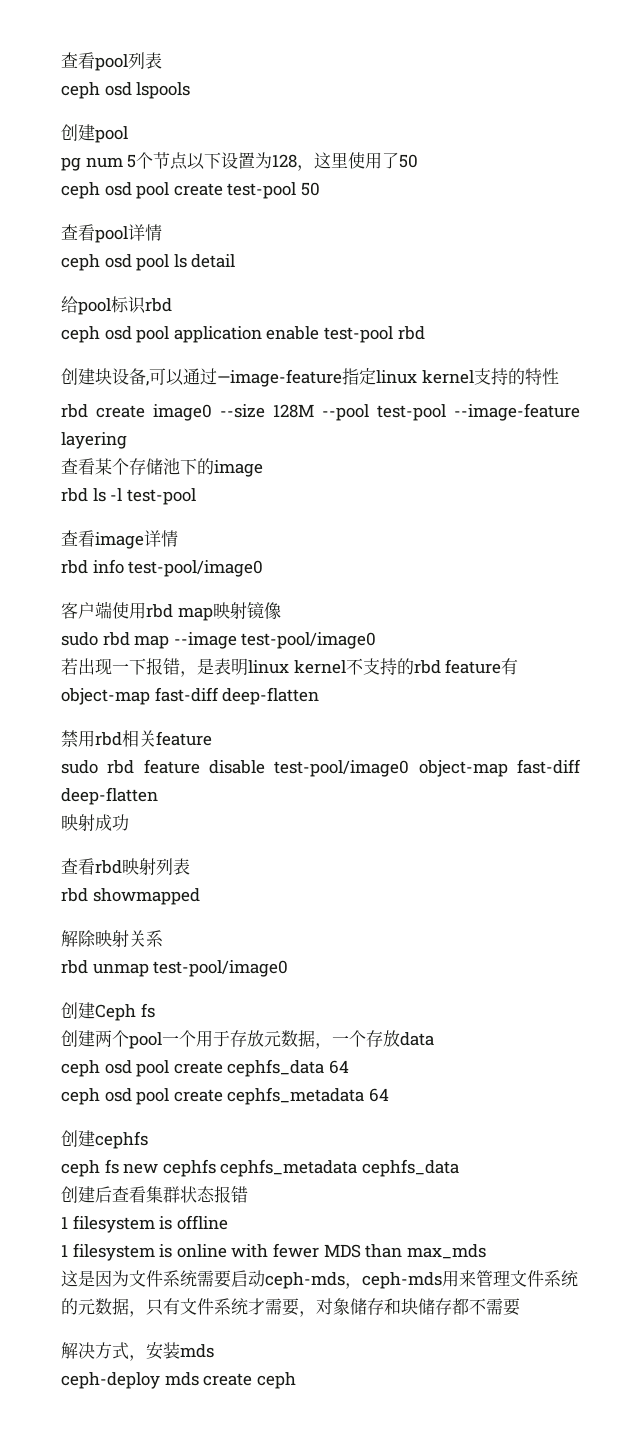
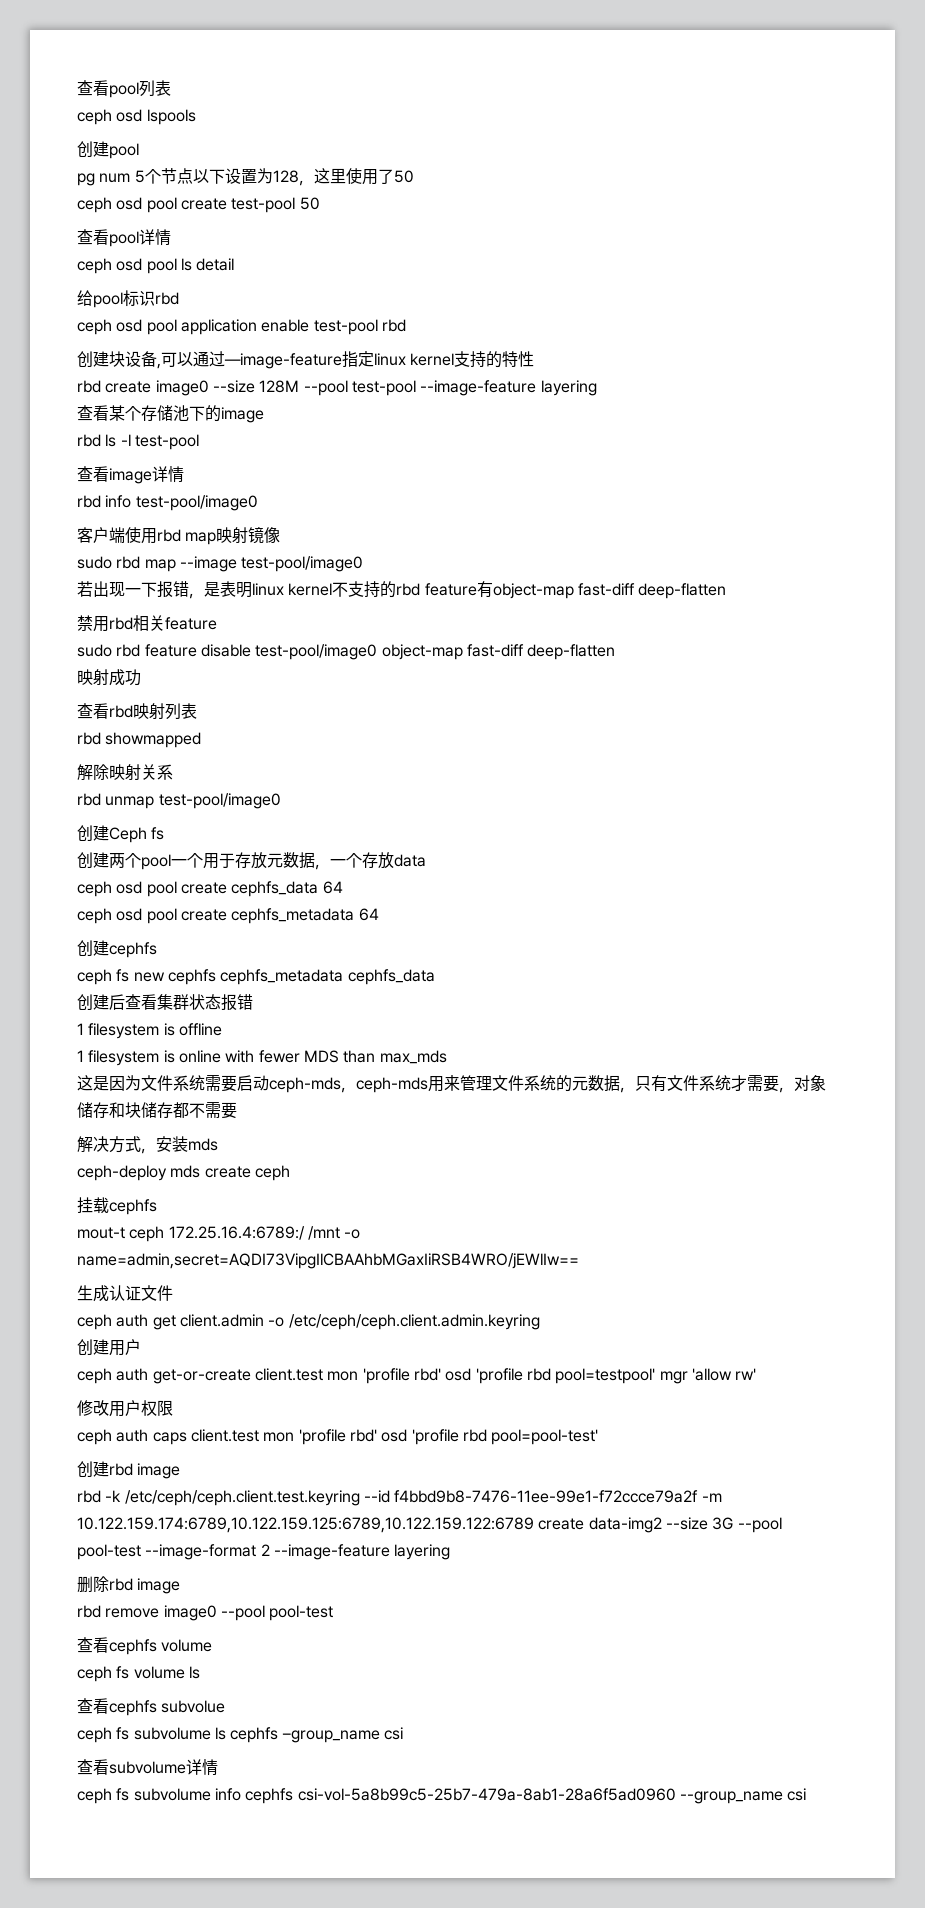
+ 挂载cephfs
+ mout-t ceph 172.25.16.4:6789:/ /mnt -o name=admin,secret=AQDI73VipgIlCBAAhbMGaxIiRSB4WRO/jEWlIw==
+ 生成认证文件
+ ceph auth get client.admin -o /etc/ceph/ceph.client.admin.keyring
+ 创建用户
+ ceph auth get-or-create client.test mon 'profile rbd' osd 'profile rbd pool=testpool' mgr 'allow rw'
+ 修改用户权限
+ ceph auth caps client.test mon 'profile rbd' osd 'profile rbd pool=pool-test'
+ 创建rbd image
+ rbd -k /etc/ceph/ceph.client.test.keyring --id f4bbd9b8-7476-11ee-99e1-f72ccce79a2f -m 10.122.159.174:6789,10.122.159.125:6789,10.122.159.122:6789 create data-img2 --size 3G --pool pool-test --image-format 2 --image-feature layering
+ 删除rbd image
+ rbd remove image0 --pool pool-test
+ 查看cephfs volume
+ ceph fs volume ls
+ 查看cephfs subvolue
+ ceph fs subvolume ls cephfs –group_name csi
+ 查看subvolume详情
+ ceph fs subvolume info cephfs csi-vol-5a8b99c5-25b7-479a-8ab1-28a6f5ad0960 --group_name csi

